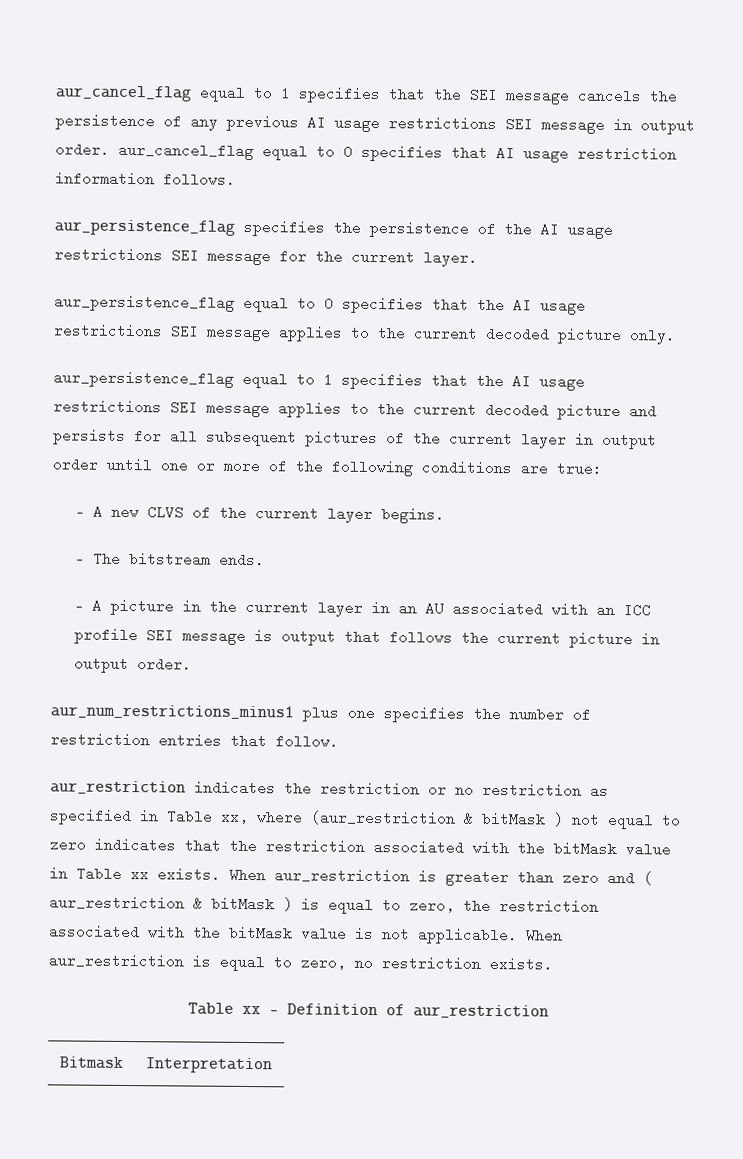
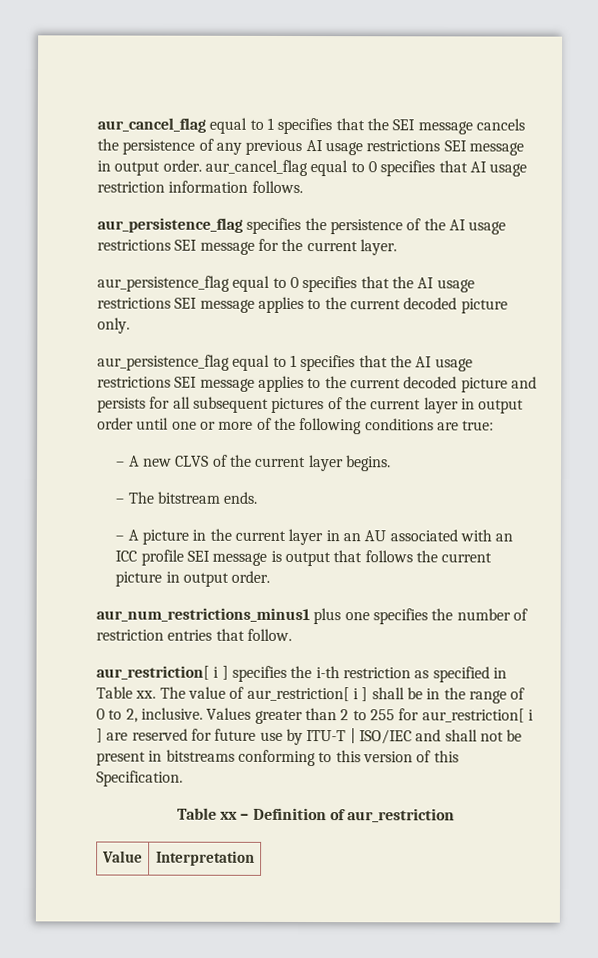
- aur_restriction indicates the restriction or no restriction as specified in Table xx, where (aur_restriction & bitMask ) not equal to zero indicates that the restriction associated with the bitMask value in Table xx exists. When aur_restriction is greater than zero and ( aur_restriction & bitMask ) is equal to zero, the restriction associated with the bitMask value is not applicable. When aur_restriction is equal to zero, no restriction exists.
+ aur_restriction[ i ] specifies the i-th restriction as specified in Table xx. The value of aur_restriction[ i ] shall be in the range of 0 to 2, inclusive. Values greater than 2 to 255 for aur_restriction[ i ] are reserved for future use by ITU-T | ISO/IEC and shall not be present in bitstreams conforming to this version of this Specification.
- Bitmask | Interpretation
+ Value | Interpretation

